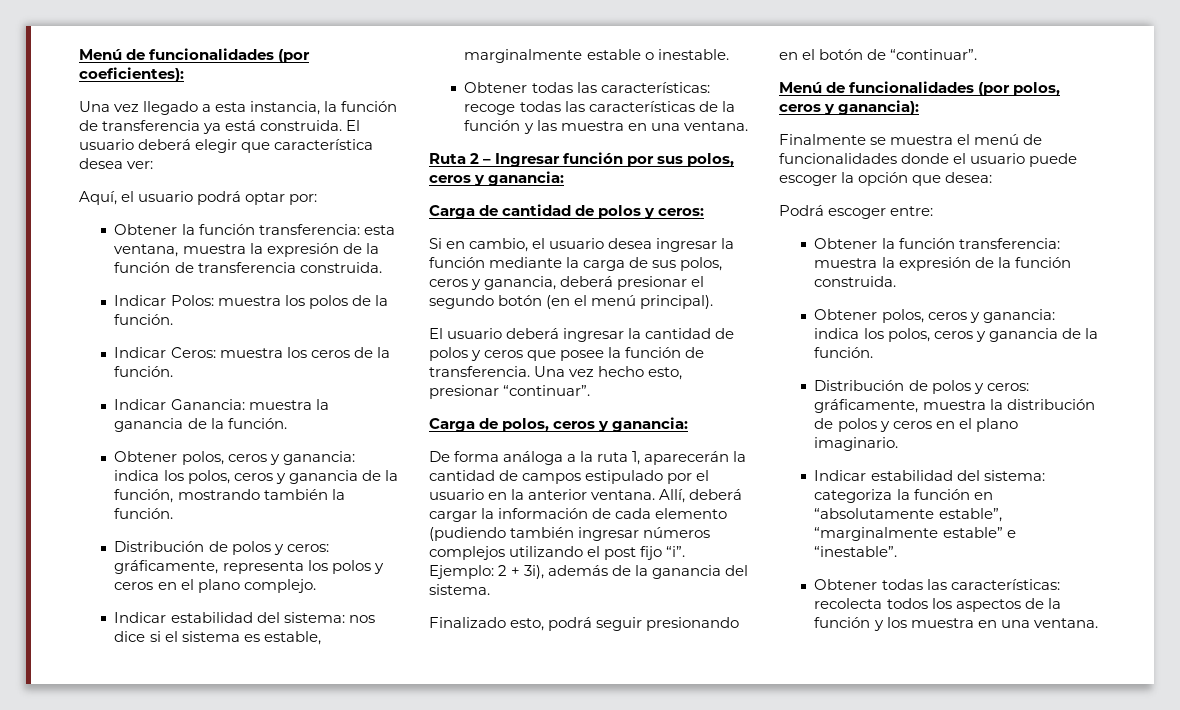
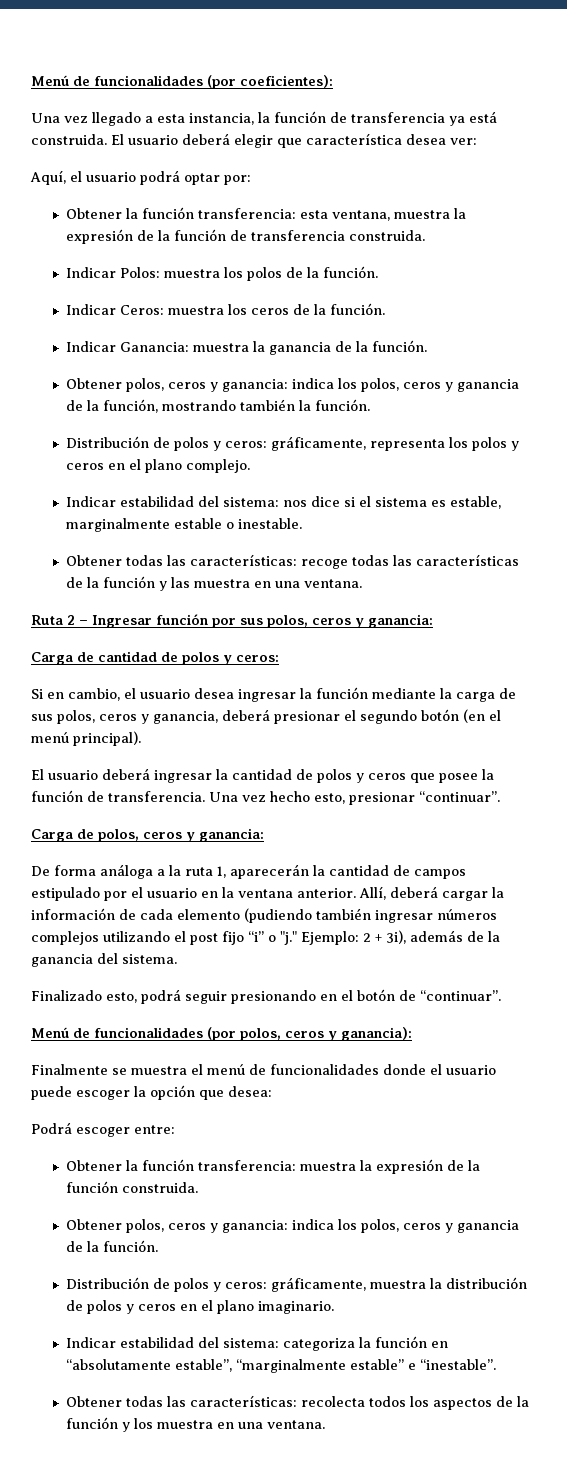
- De forma análoga a la ruta 1, aparecerán la cantidad de campos estipulado por el usuario en la anterior ventana.
+ De forma análoga a la ruta 1, aparecerán la cantidad de campos estipulado por el usuario en la ventana anterior.
- Allí, deberá cargar la información de cada elemento (pudiendo también ingresar números complejos utilizando el post fijo “i”.
+ Allí, deberá cargar la información de cada elemento (pudiendo también ingresar números complejos utilizando el post fijo “i” o "j."

